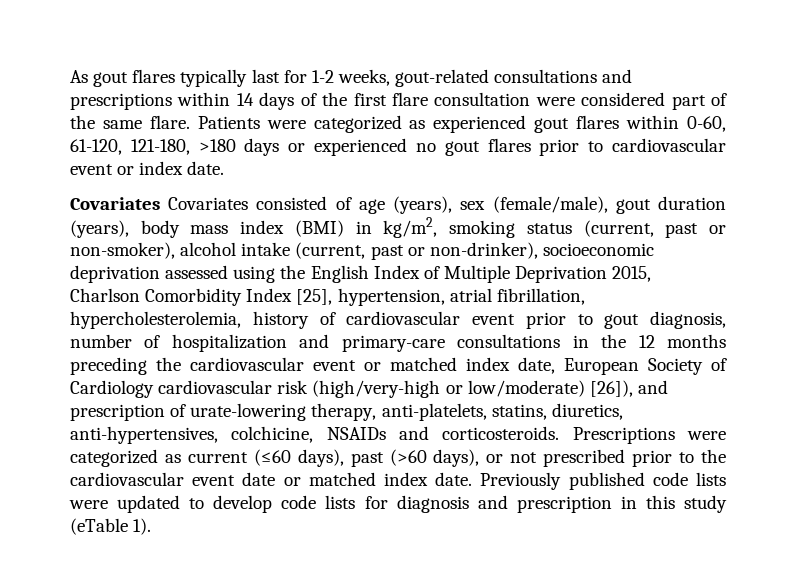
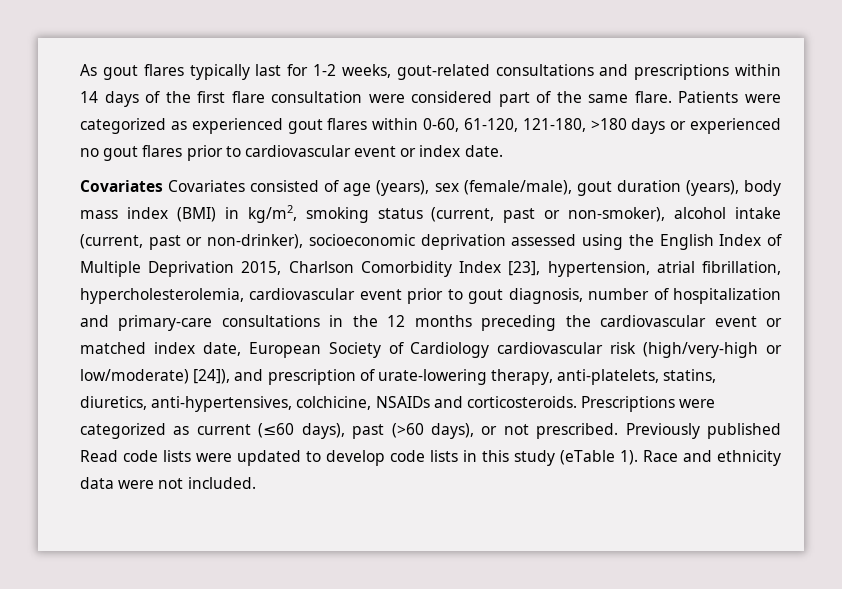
- Covariates Covariates consisted of age (years), sex (female/male), gout duration (years), body mass index (BMI) in kg/m2, smoking status (current, past or non-smoker), alcohol intake (current, past or non-drinker), socioeconomic deprivation assessed using the English Index of Multiple Deprivation 2015, Charlson Comorbidity Index [25], hypertension, atrial fibrillation, hypercholesterolemia, history of cardiovascular event prior to gout diagnosis, number of hospitalization and primary-care consultations in the 12 months preceding the cardiovascular event or matched index date, European Society of Cardiology cardiovascular risk (high/very-high or low/moderate) [26]), and prescription of urate-lowering therapy, anti-platelets, statins, diuretics, anti-hypertensives, colchicine, NSAIDs and corticosteroids.
+ Covariates Covariates consisted of age (years), sex (female/male), gout duration (years), body mass index (BMI) in kg/m2, smoking status (current, past or non-smoker), alcohol intake (current, past or non-drinker), socioeconomic deprivation assessed using the English Index of Multiple Deprivation 2015, Charlson Comorbidity Index [23], hypertension, atrial fibrillation, hypercholesterolemia, cardiovascular event prior to gout diagnosis, number of hospitalization and primary-care consultations in the 12 months preceding the cardiovascular event or matched index date, European Society of Cardiology cardiovascular risk (high/very-high or low/moderate) [24]), and prescription of urate-lowering therapy, anti-platelets, statins, diuretics, anti-hypertensives, colchicine, NSAIDs and corticosteroids.
- Prescriptions were categorized as current (≤60 days), past (>60 days), or not prescribed prior to the cardiovascular event date or matched index date.
+ Prescriptions were categorized as current (≤60 days), past (>60 days), or not prescribed.
- Previously published code lists were updated to develop code lists for diagnosis and prescription in this study (eTable 1).
+ Previously published Read code lists were updated to develop code lists in this study (eTable 1).
+ Race and ethnicity data were not included.

